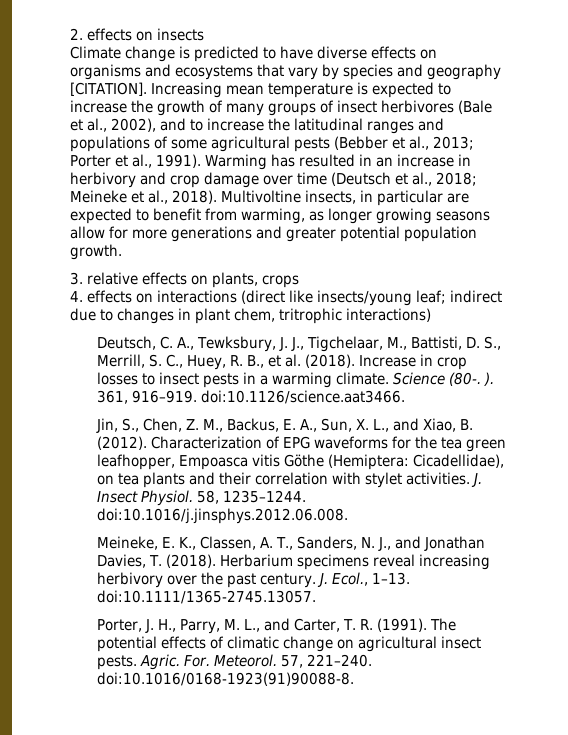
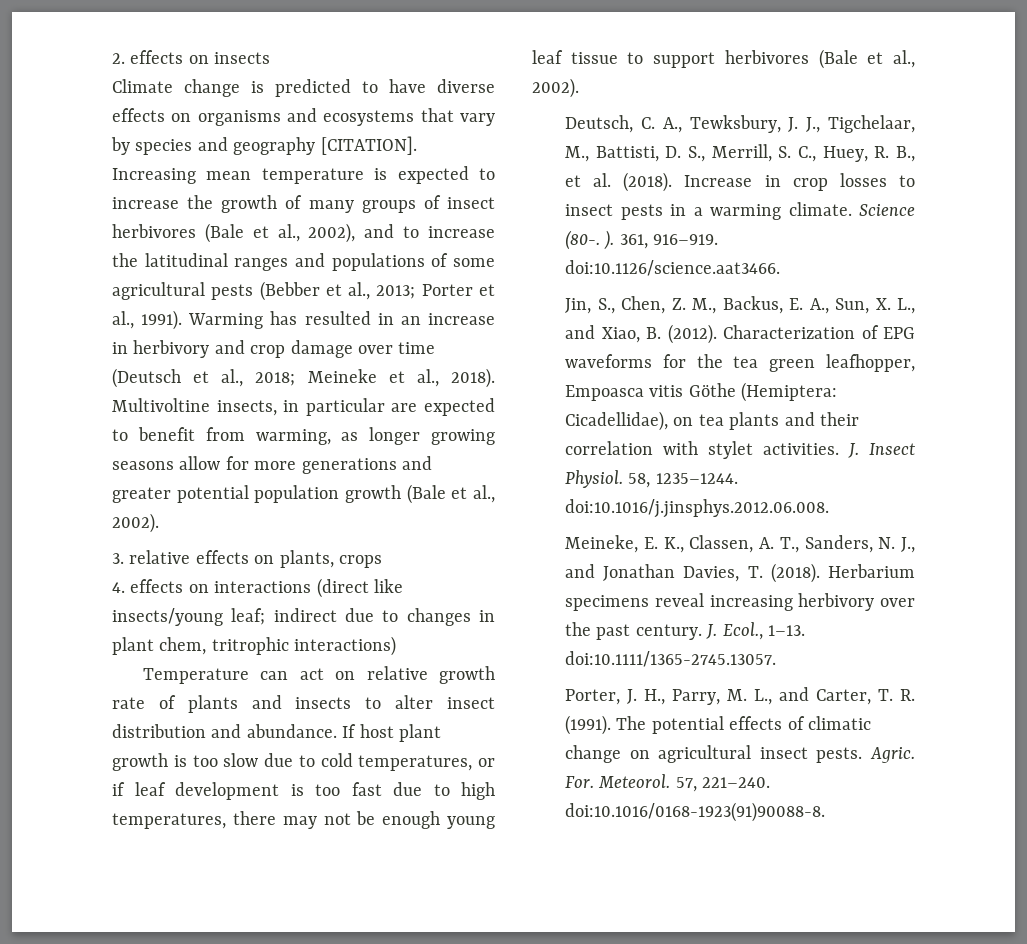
- Multivoltine insects, in particular are expected to benefit from warming, as longer growing seasons allow for more generations and greater potential population growth.
+ Multivoltine insects, in particular are expected to benefit from warming, as longer growing seasons allow for more generations and greater potential population growth (Bale et al., 2002).
+ Temperature can act on relative growth rate of plants and insects to alter insect distribution and abundance. If host plant growth is too slow due to cold temperatures, or if leaf development is too fast due to high temperatures, there may not be enough young leaf tissue to support herbivores (Bale et al., 2002).

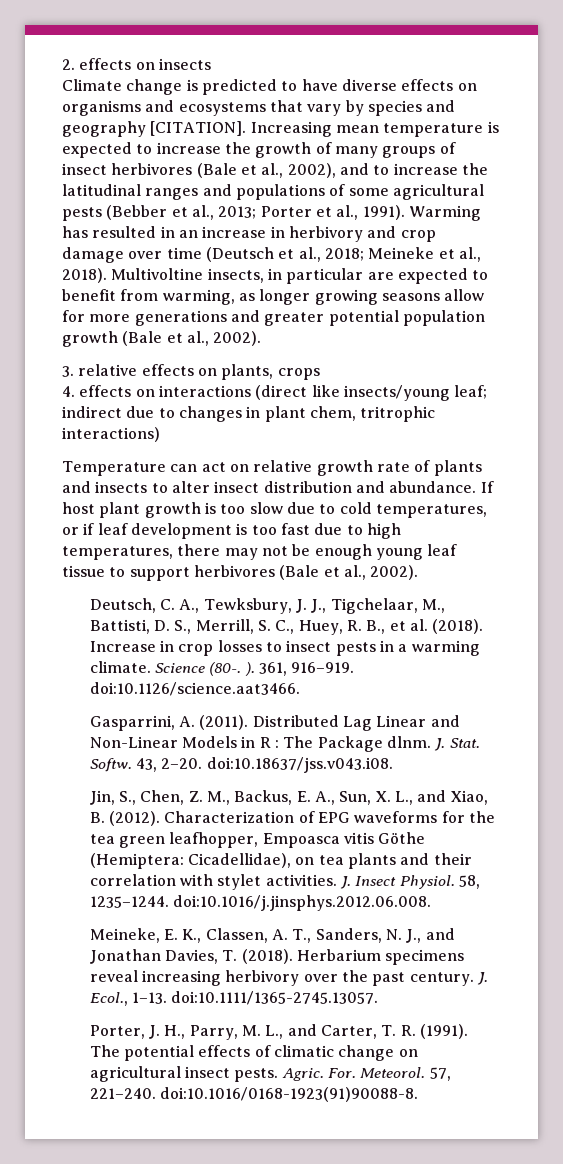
+ Gasparrini, A. (2011). Distributed Lag Linear and Non-Linear Models in R : The Package dlnm. J. Stat. Softw. 43, 2–20. doi:10.18637/jss.v043.i08.

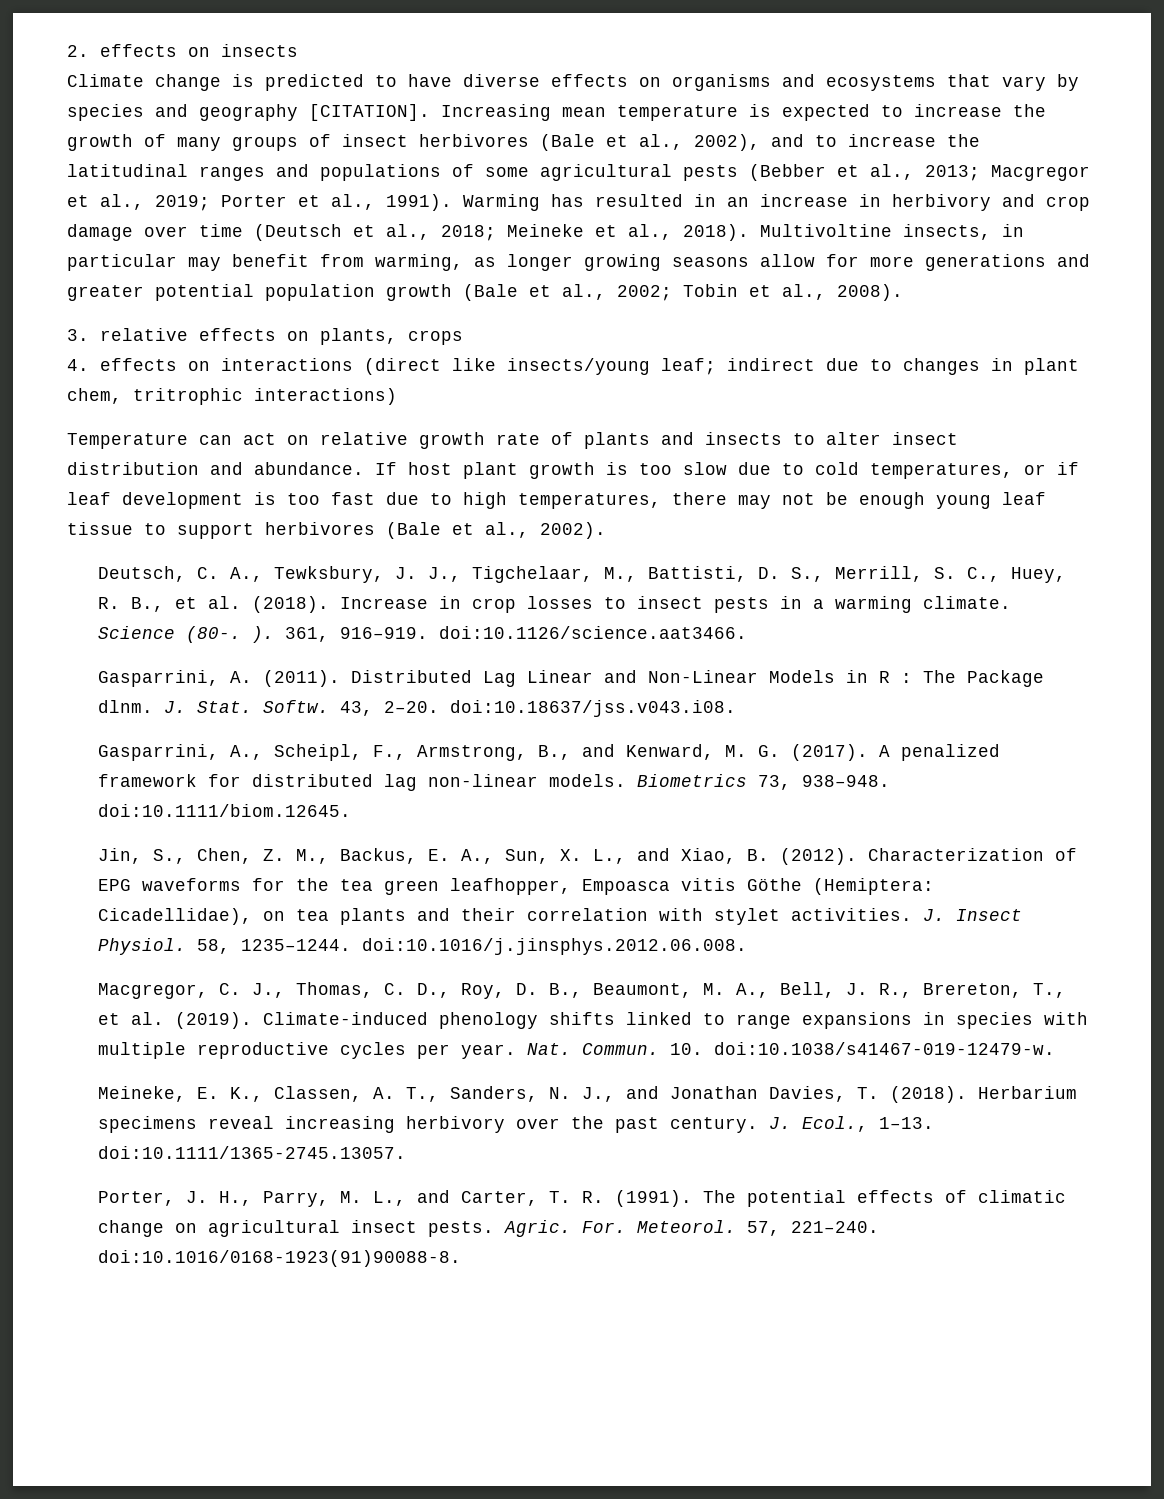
- Increasing mean temperature is expected to increase the growth of many groups of insect herbivores (Bale et al., 2002), and to increase the latitudinal ranges and populations of some agricultural pests (Bebber et al., 2013; Porter et al., 1991).
+ Increasing mean temperature is expected to increase the growth of many groups of insect herbivores (Bale et al., 2002), and to increase the latitudinal ranges and populations of some agricultural pests (Bebber et al., 2013; Macgregor et al., 2019; Porter et al., 1991).
- Multivoltine insects, in particular are expected to benefit from warming, as longer growing seasons allow for more generations and greater potential population growth (Bale et al., 2002).
+ Multivoltine insects, in particular may benefit from warming, as longer growing seasons allow for more generations and greater potential population growth (Bale et al., 2002; Tobin et al., 2008).
+ Gasparrini, A., Scheipl, F., Armstrong, B., and Kenward, M. G. (2017). A penalized framework for distributed lag non-linear models. Biometrics 73, 938–948. doi:10.1111/biom.12645.
+ Macgregor, C. J., Thomas, C. D., Roy, D. B., Beaumont, M. A., Bell, J. R., Brereton, T., et al. (2019). Climate-induced phenology shifts linked to range expansions in species with multiple reproductive cycles per year. Nat. Commun. 10. doi:10.1038/s41467-019-12479-w.

